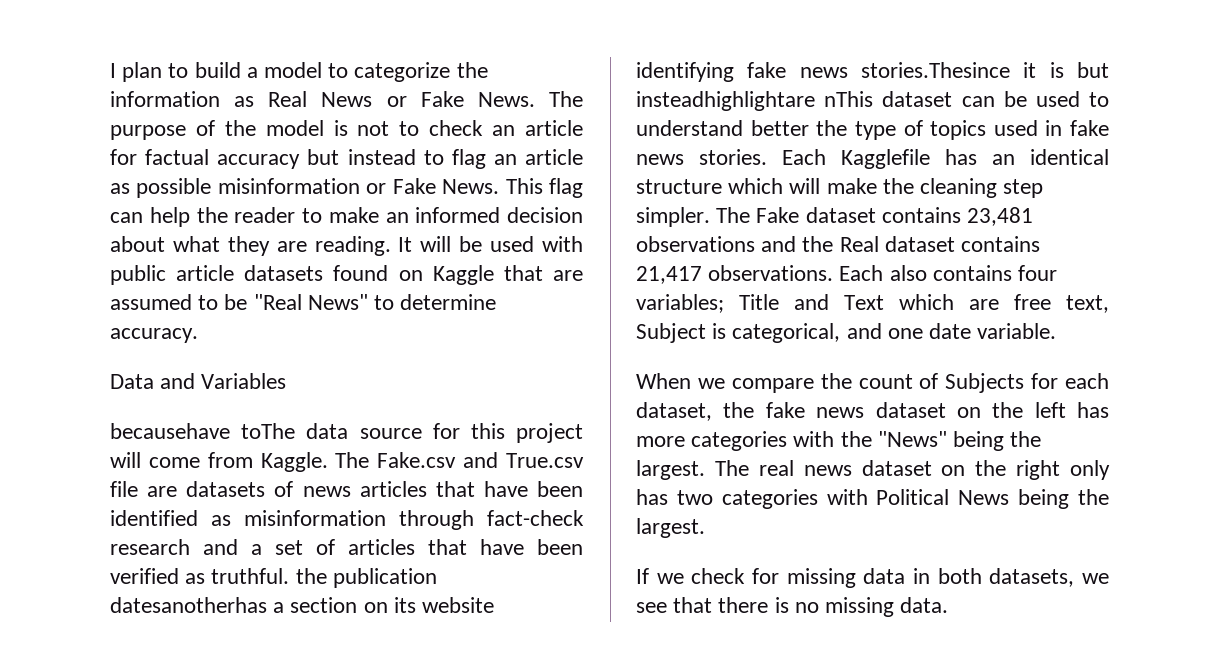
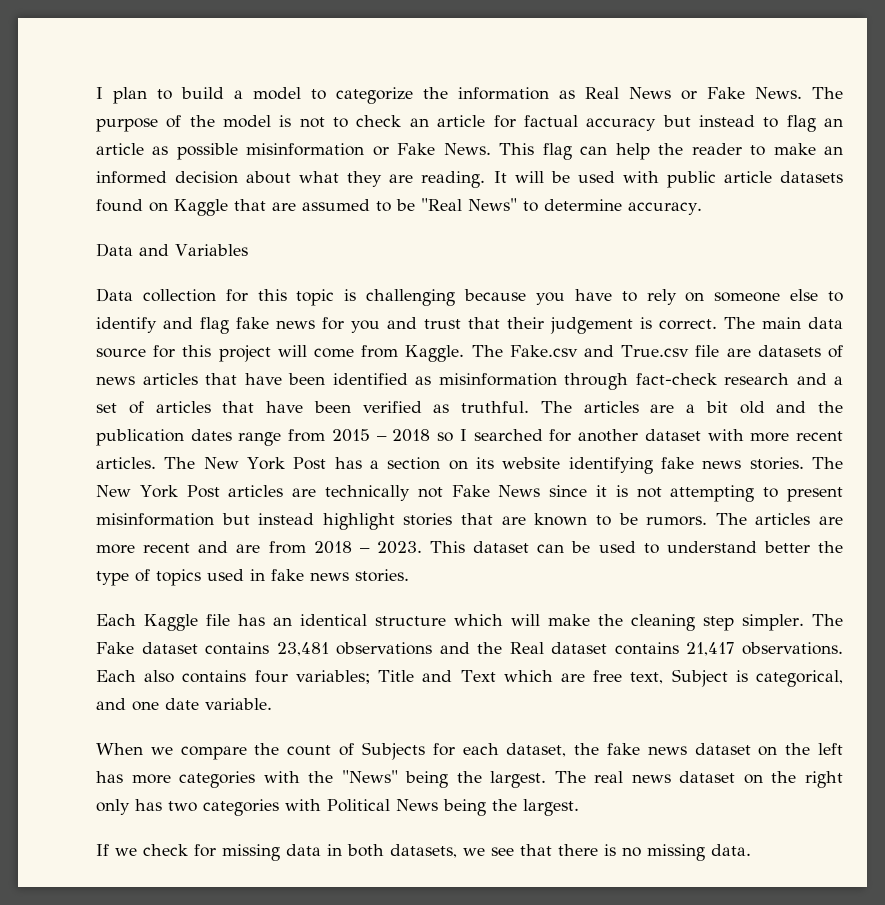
- becausehave toThe data source for this project will come from Kaggle.
+ Data collection for this topic is challenging because you have to rely on someone else to identify and flag fake news for you and trust that their judgement is correct. The main data source for this project will come from Kaggle.
- The Fake.csv and True.csv file are datasets of news articles that have been identified as misinformation through fact-check research and a set of articles that have been verified as truthful. the publication datesanotherhas a section on its website identifying fake news stories.Thesince it is but insteadhighlightare nThis dataset can be used to understand better the type of topics used in fake news stories. Each Kagglefile has an identical structure which will make the cleaning step simpler.
+ The Fake.csv and True.csv file are datasets of news articles that have been identified as misinformation through fact-check research and a set of articles that have been verified as truthful. The articles are a bit old and the publication dates range from 2015 – 2018 so I searched for another dataset with more recent articles. The New York Post has a section on its website identifying fake news stories. The New York Post articles are technically not Fake News since it is not attempting to present misinformation but instead highlight stories that are known to be rumors. The articles are more recent and are from 2018 – 2023. This dataset can be used to understand better the type of topics used in fake news stories.
+ Each Kaggle file has an identical structure which will make the cleaning step simpler.

